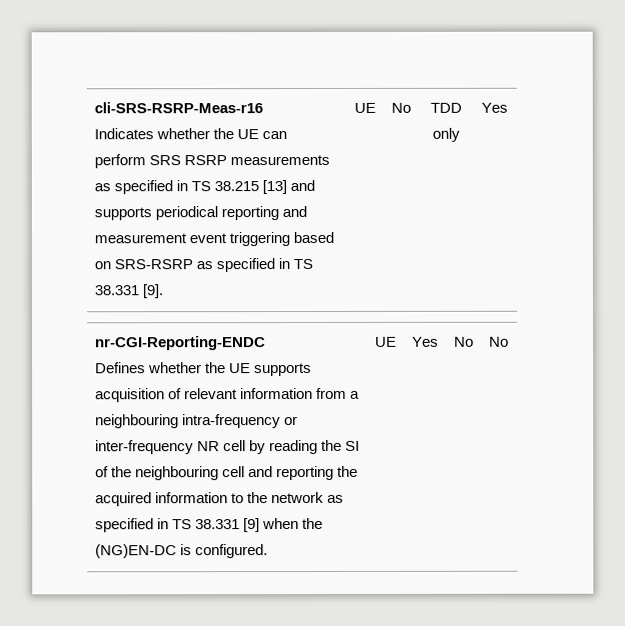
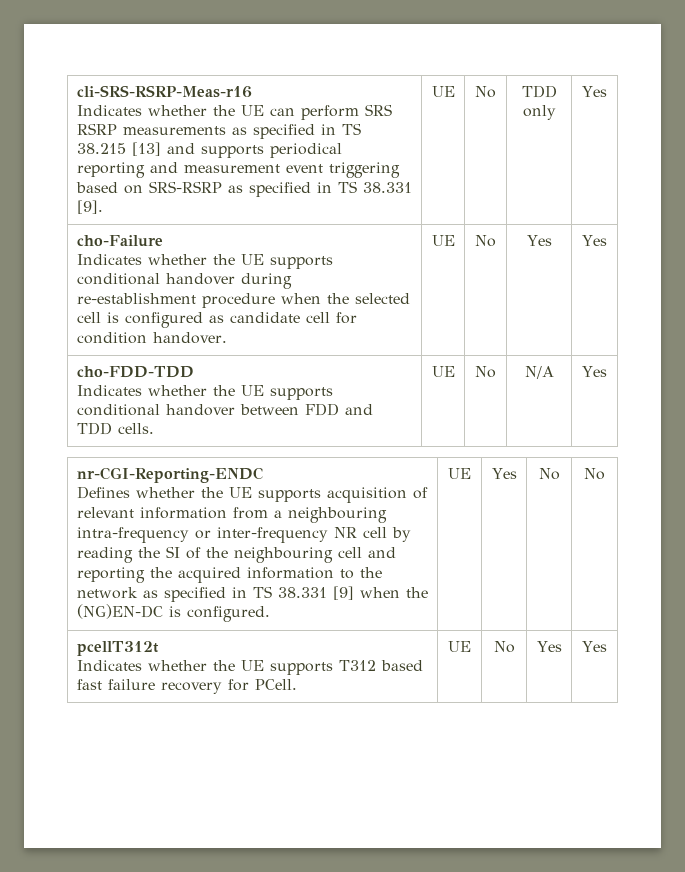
+ cho-Failure
+ Indicates whether the UE supports conditional handover during re-establishment procedure when the selected cell is configured as candidate cell for condition handover. | UE | No | Yes | Yes
+ cho-FDD-TDD
+ Indicates whether the UE supports conditional handover between FDD and TDD cells. | UE | No | N/A | Yes
+ pcellT312t
+ Indicates whether the UE supports T312 based fast failure recovery for PCell. | UE | No | Yes | Yes

